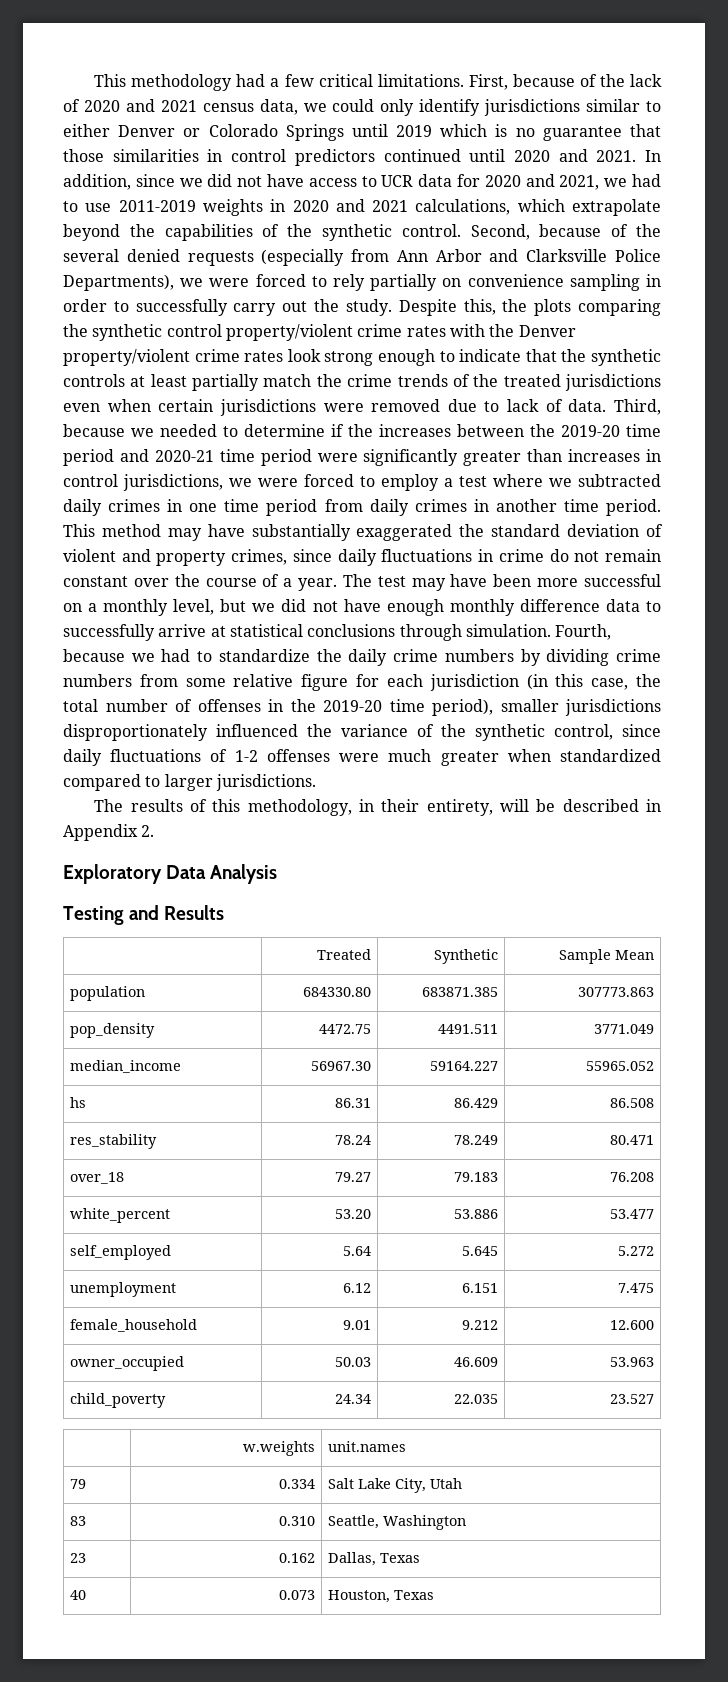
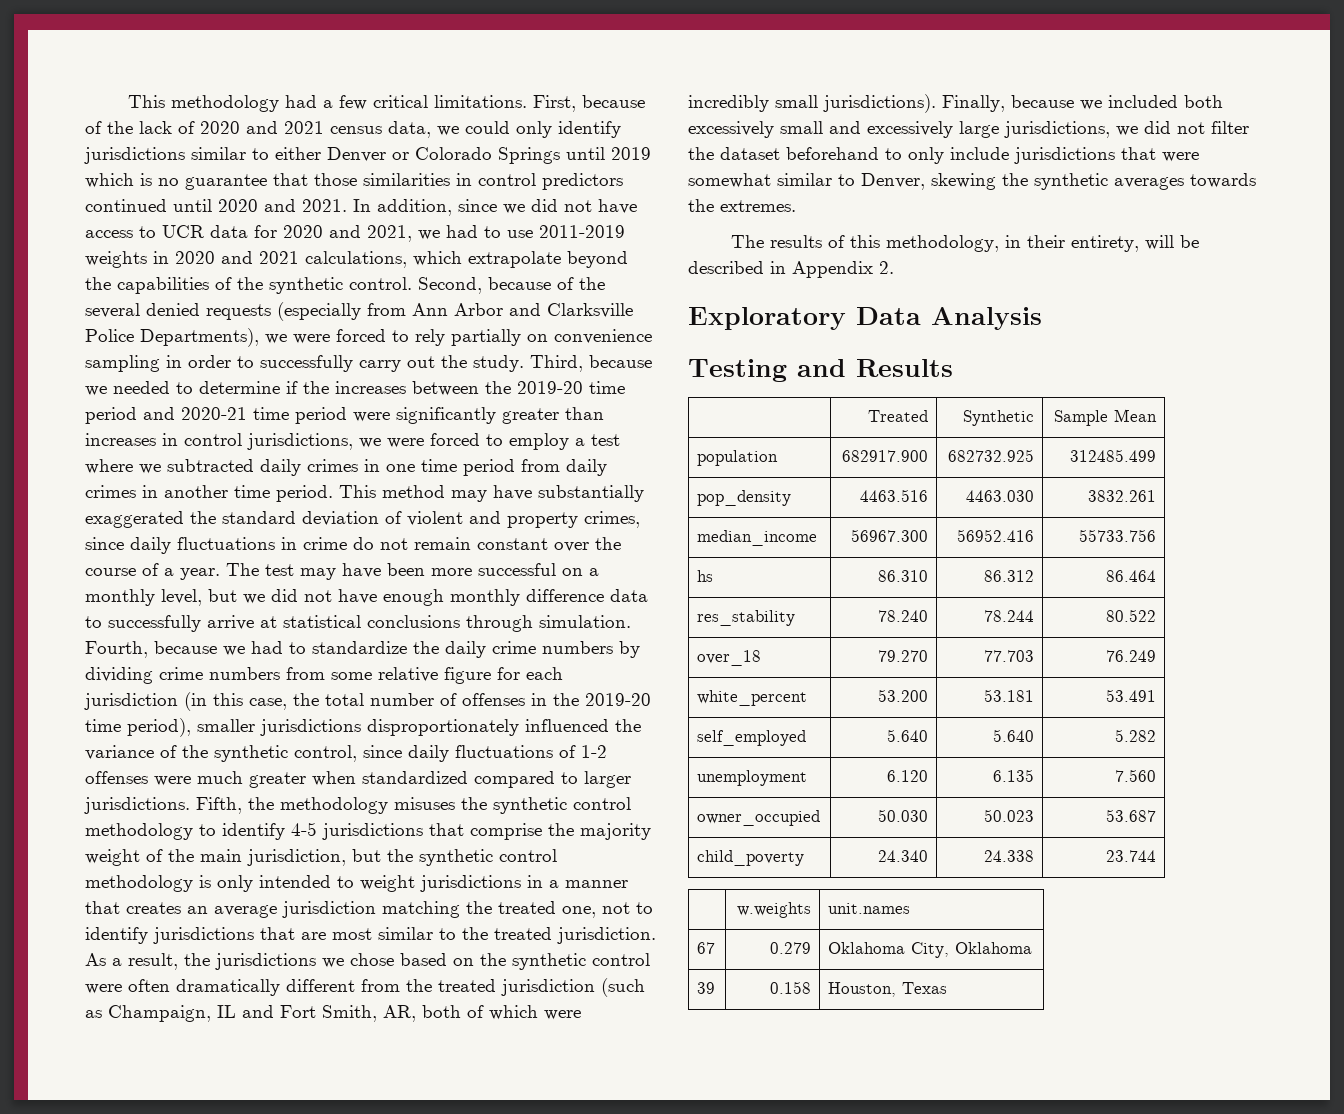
- Despite this, the plots comparing the synthetic control property/violent crime rates with the Denver property/violent crime rates look strong enough to indicate that the synthetic controls at least partially match the crime trends of the treated jurisdictions even when certain jurisdictions were removed due to lack of data.
+ Fifth, the methodology misuses the synthetic control methodology to identify 4-5 jurisdictions that comprise the majority weight of the main jurisdiction, but the synthetic control methodology is only intended to weight jurisdictions in a manner that creates an average jurisdiction matching the treated one, not to identify jurisdictions that are most similar to the treated jurisdiction. As a result, the jurisdictions we chose based on the synthetic control were often dramatically different from the treated jurisdiction (such as Champaign, IL and Fort Smith, AR, both of which were incredibly small jurisdictions). Finally, because we included both excessively small and excessively large jurisdictions, we did not filter the dataset beforehand to only include jurisdictions that were somewhat similar to Denver, skewing the synthetic averages towards the extremes.
- population | 684330.80 | 683871.385 | 307773.863
- pop_density | 4472.75 | 4491.511 | 3771.049
- median_income | 56967.30 | 59164.227 | 55965.052
- hs | 86.31 | 86.429 | 86.508
- res_stability | 78.24 | 78.249 | 80.471
- over_18 | 79.27 | 79.183 | 76.208
- white_percent | 53.20 | 53.886 | 53.477
- self_employed | 5.64 | 5.645 | 5.272
- unemployment | 6.12 | 6.151 | 7.475
- female_household | 9.01 | 9.212 | 12.600
- owner_occupied | 50.03 | 46.609 | 53.963
- child_poverty | 24.34 | 22.035 | 23.527
+ population | 682917.900 | 682732.925 | 312485.499
+ pop_density | 4463.516 | 4463.030 | 3832.261
+ median_income | 56967.300 | 56952.416 | 55733.756
+ hs | 86.310 | 86.312 | 86.464
+ res_stability | 78.240 | 78.244 | 80.522
+ over_18 | 79.270 | 77.703 | 76.249
+ white_percent | 53.200 | 53.181 | 53.491
+ self_employed | 5.640 | 5.640 | 5.282
+ unemployment | 6.120 | 6.135 | 7.560
+ owner_occupied | 50.030 | 50.023 | 53.687
+ child_poverty | 24.340 | 24.338 | 23.744
  | w.weights | unit.names
- 79 | 0.334 | Salt Lake City, Utah
- 83 | 0.310 | Seattle, Washington
- 23 | 0.162 | Dallas, Texas
- 40 | 0.073 | Houston, Texas
+ 67 | 0.279 | Oklahoma City, Oklahoma
+ 39 | 0.158 | Houston, Texas

